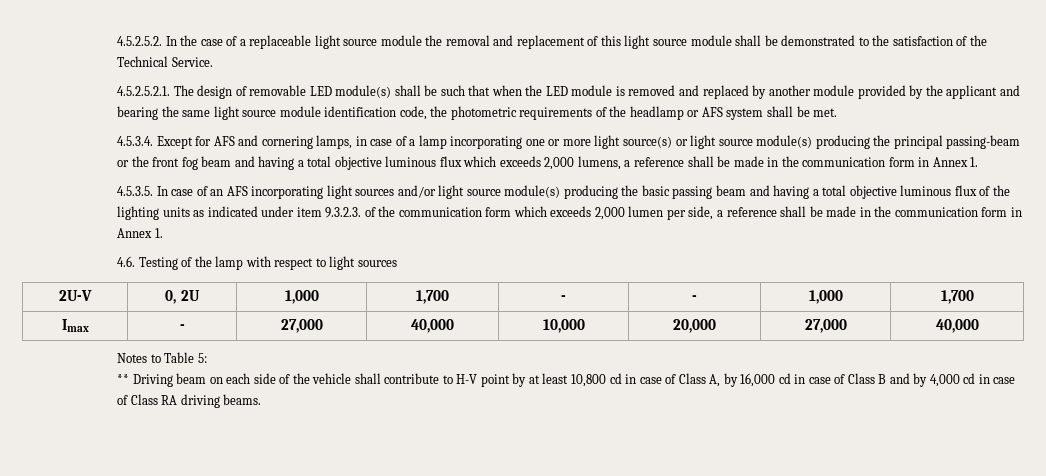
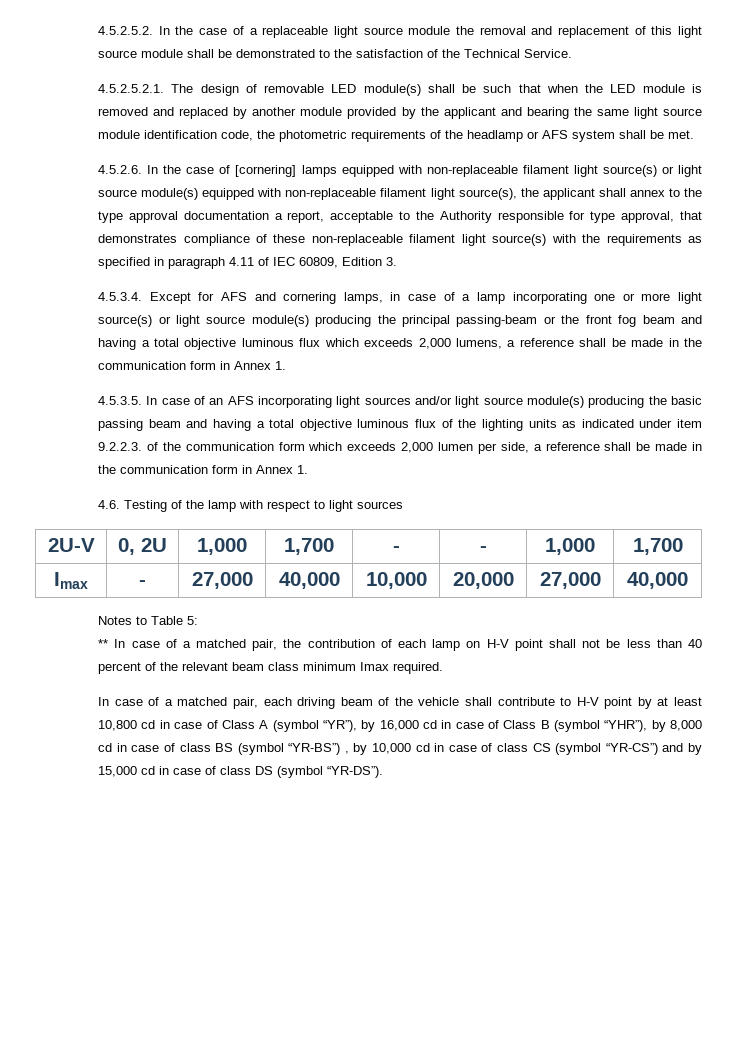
+ 4.5.2.6. In the case of [cornering] lamps equipped with non-replaceable filament light source(s) or light source module(s) equipped with non-replaceable filament light source(s), the applicant shall annex to the type approval documentation a report, acceptable to the Authority responsible for type approval, that demonstrates compliance of these non-replaceable filament light source(s) with the requirements as specified in paragraph 4.11 of IEC 60809, Edition 3.
- 4.5.3.5. In case of an AFS incorporating light sources and/or light source module(s) producing the basic passing beam and having a total objective luminous flux of the lighting units as indicated under item 9.3.2.3. of the communication form which exceeds 2,000 lumen per side, a reference shall be made in the communication form in Annex 1.
+ 4.5.3.5. In case of an AFS incorporating light sources and/or light source module(s) producing the basic passing beam and having a total objective luminous flux of the lighting units as indicated under item 9.2.2.3. of the communication form which exceeds 2,000 lumen per side, a reference shall be made in the communication form in Annex 1.
- ** Driving beam on each side of the vehicle shall contribute to H-V point by at least 10,800 cd in case of Class A, by 16,000 cd in case of Class B and by 4,000 cd in case of Class RA driving beams.
+ ** In case of a matched pair, the contribution of each lamp on H-V point shall not be less than 40 percent of the relevant beam class minimum Imax required.
+ In case of a matched pair, each driving beam of the vehicle shall contribute to H-V point by at least 10,800 cd in case of Class A (symbol “YR”), by 16,000 cd in case of Class B (symbol “YHR”), by 8,000 cd in case of class BS (symbol “YR-BS”) , by 10,000 cd in case of class CS (symbol “YR-CS”) and by 15,000 cd in case of class DS (symbol “YR-DS”).

